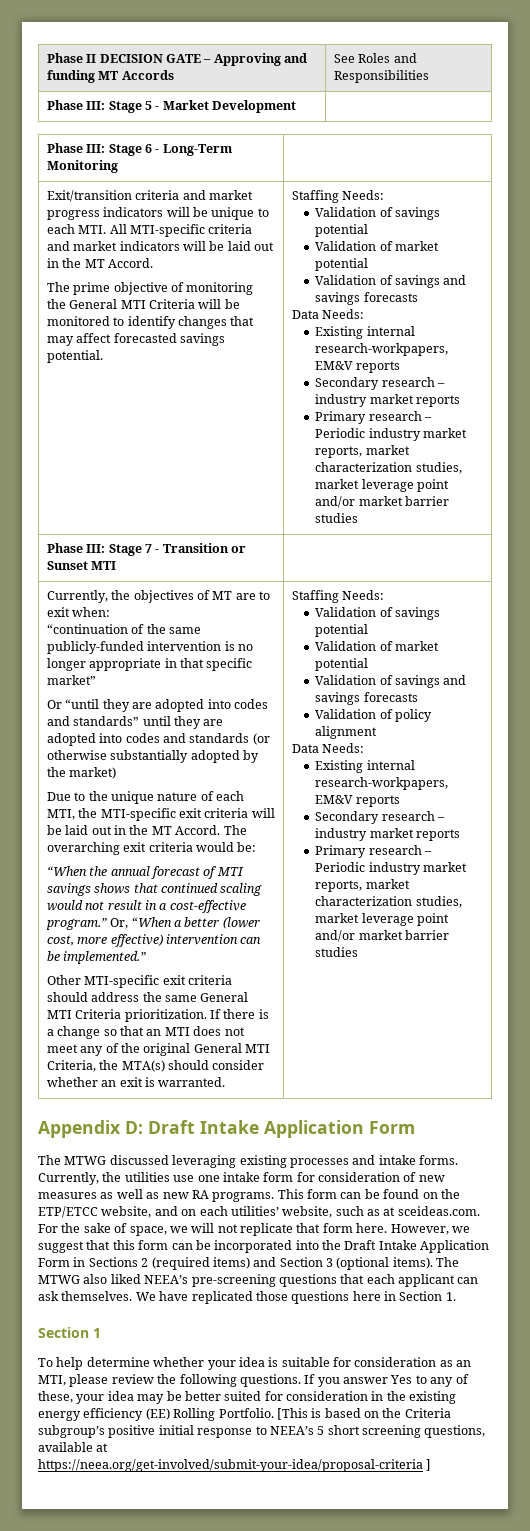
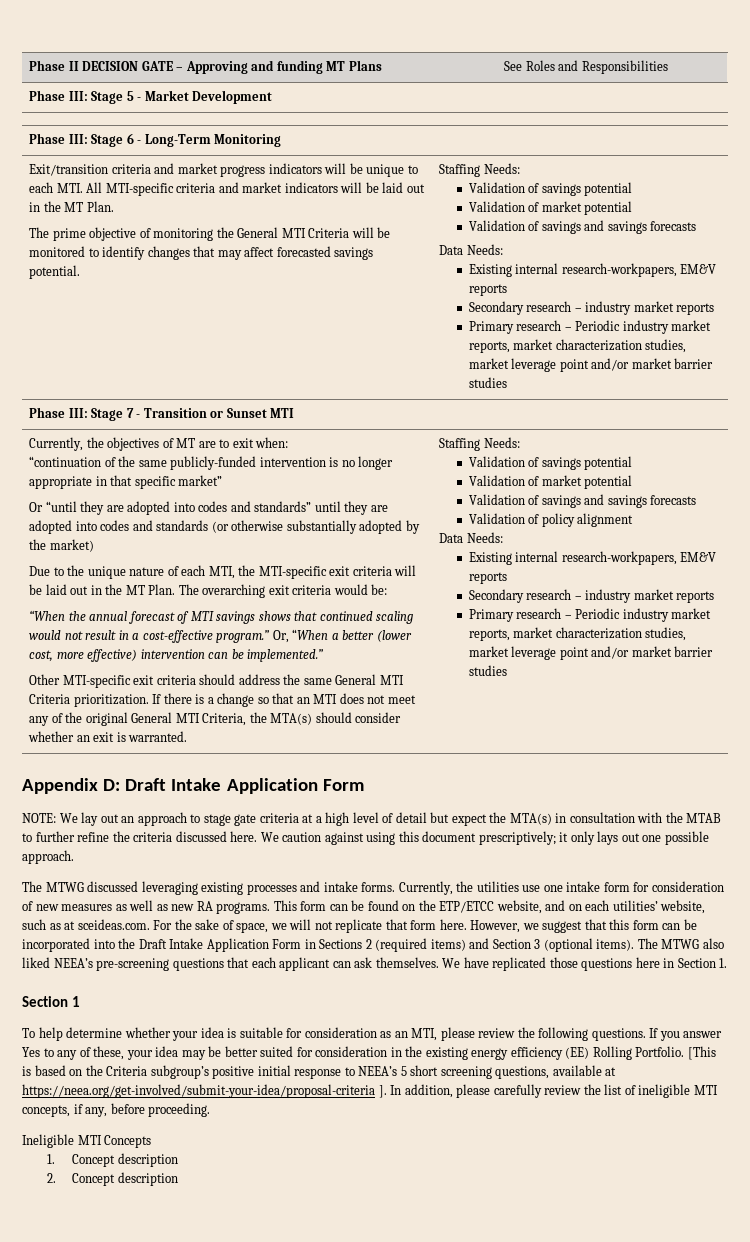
- Phase II DECISION GATE – Approving and funding MT Accords | See Roles and Responsibilities
+ Phase II DECISION GATE – Approving and funding MT Plans | See Roles and Responsibilities
- Exit/transition criteria and market progress indicators will be unique to each MTI. All MTI-specific criteria and market indicators will be laid out in the MT Accord.
+ Exit/transition criteria and market progress indicators will be unique to each MTI. All MTI-specific criteria and market indicators will be laid out in the MT Plan.
- Due to the unique nature of each MTI, the MTI-specific exit criteria will be laid out in the MT Accord.
+ Due to the unique nature of each MTI, the MTI-specific exit criteria will be laid out in the MT Plan.
+ NOTE: We lay out an approach to stage gate criteria at a high level of detail but expect the MTA(s) in consultation with the MTAB to further refine the criteria discussed here. We caution against using this document prescriptively; it only lays out one possible approach.
- [This is based on the Criteria subgroup’s positive initial response to NEEA’s 5 short screening questions, available at https://neea.org/get-involved/submit-your-idea/proposal-criteria ]
+ [This is based on the Criteria subgroup’s positive initial response to NEEA’s 5 short screening questions, available at https://neea.org/get-involved/submit-your-idea/proposal-criteria ]. In addition, please carefully review the list of ineligible MTI concepts, if any, before proceeding.
+ Ineligible MTI Concepts
+ 1. Concept description
+ 2. Concept description

